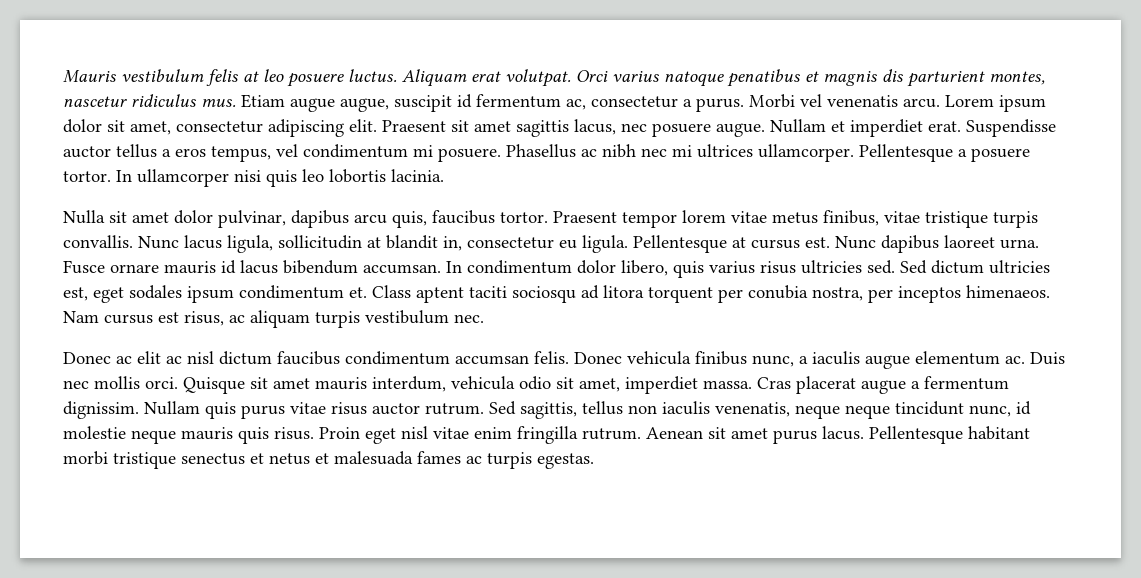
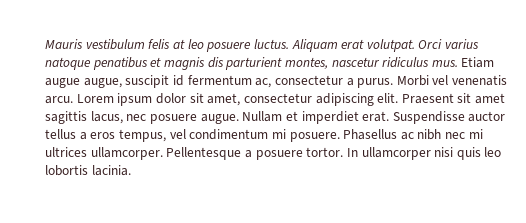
- Nulla sit amet dolor pulvinar, dapibus arcu quis, faucibus tortor. Praesent tempor lorem vitae metus finibus, vitae tristique turpis convallis. Nunc lacus ligula, sollicitudin at blandit in, consectetur eu ligula. Pellentesque at cursus est. Nunc dapibus laoreet urna. Fusce ornare mauris id lacus bibendum accumsan. In condimentum dolor libero, quis varius risus ultricies sed. Sed dictum ultricies est, eget sodales ipsum condimentum et. Class aptent taciti sociosqu ad litora torquent per conubia nostra, per inceptos himenaeos. Nam cursus est risus, ac aliquam turpis vestibulum nec.
- Donec ac elit ac nisl dictum faucibus condimentum accumsan felis. Donec vehicula finibus nunc, a iaculis augue elementum ac. Duis nec mollis orci. Quisque sit amet mauris interdum, vehicula odio sit amet, imperdiet massa. Cras placerat augue a fermentum dignissim. Nullam quis purus vitae risus auctor rutrum. Sed sagittis, tellus non iaculis venenatis, neque neque tincidunt nunc, id molestie neque mauris quis risus. Proin eget nisl vitae enim fringilla rutrum. Aenean sit amet purus lacus. Pellentesque habitant morbi tristique senectus et netus et malesuada fames ac turpis egestas.

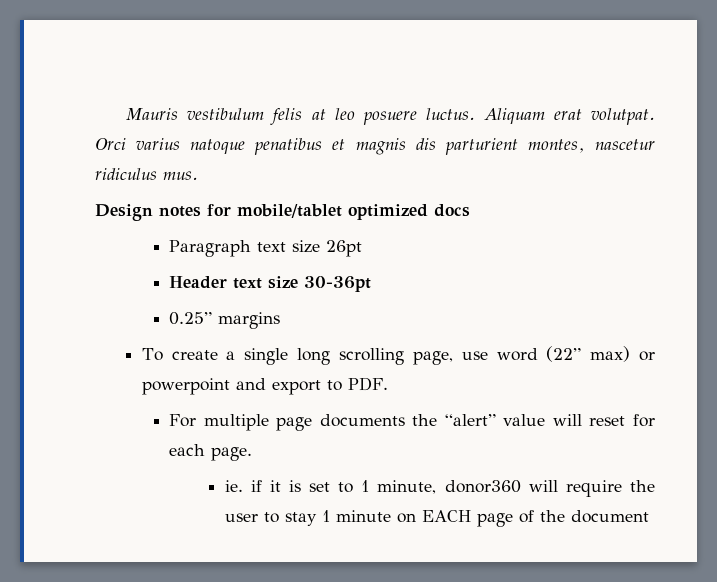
- Orci varius natoque penatibus et magnis dis parturient montes, nascetur ridiculus mus. Etiam augue augue, suscipit id fermentum ac, consectetur a purus. Morbi vel venenatis arcu. Lorem ipsum dolor sit amet, consectetur adipiscing elit. Praesent sit amet sagittis lacus, nec posuere augue. Nullam et imperdiet erat. Suspendisse auctor tellus a eros tempus, vel condimentum mi posuere. Phasellus ac nibh nec mi ultrices ullamcorper. Pellentesque a posuere tortor. In ullamcorper nisi quis leo lobortis lacinia.
+ Orci varius natoque penatibus et magnis dis parturient montes, nascetur ridiculus mus.
+ Design notes for mobile/tablet optimized docs
+ Paragraph text size 26pt
+ Header text size 30-36pt
+ 0.25” margins
+ To create a single long scrolling page, use word (22” max) or powerpoint and export to PDF.
+ For multiple page documents the “alert” value will reset for each page.
+ ie. if it is set to 1 minute, donor360 will require the user to stay 1 minute on EACH page of the document

